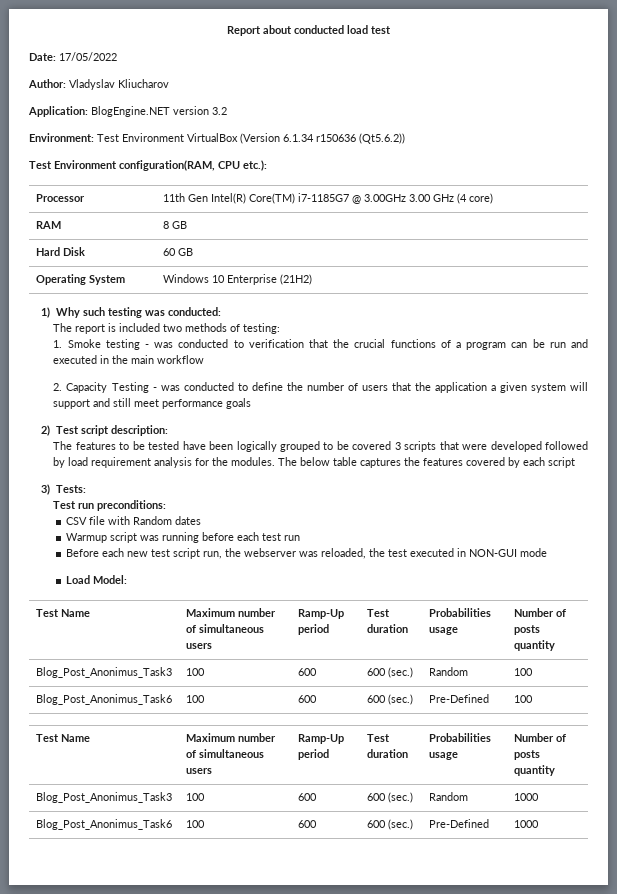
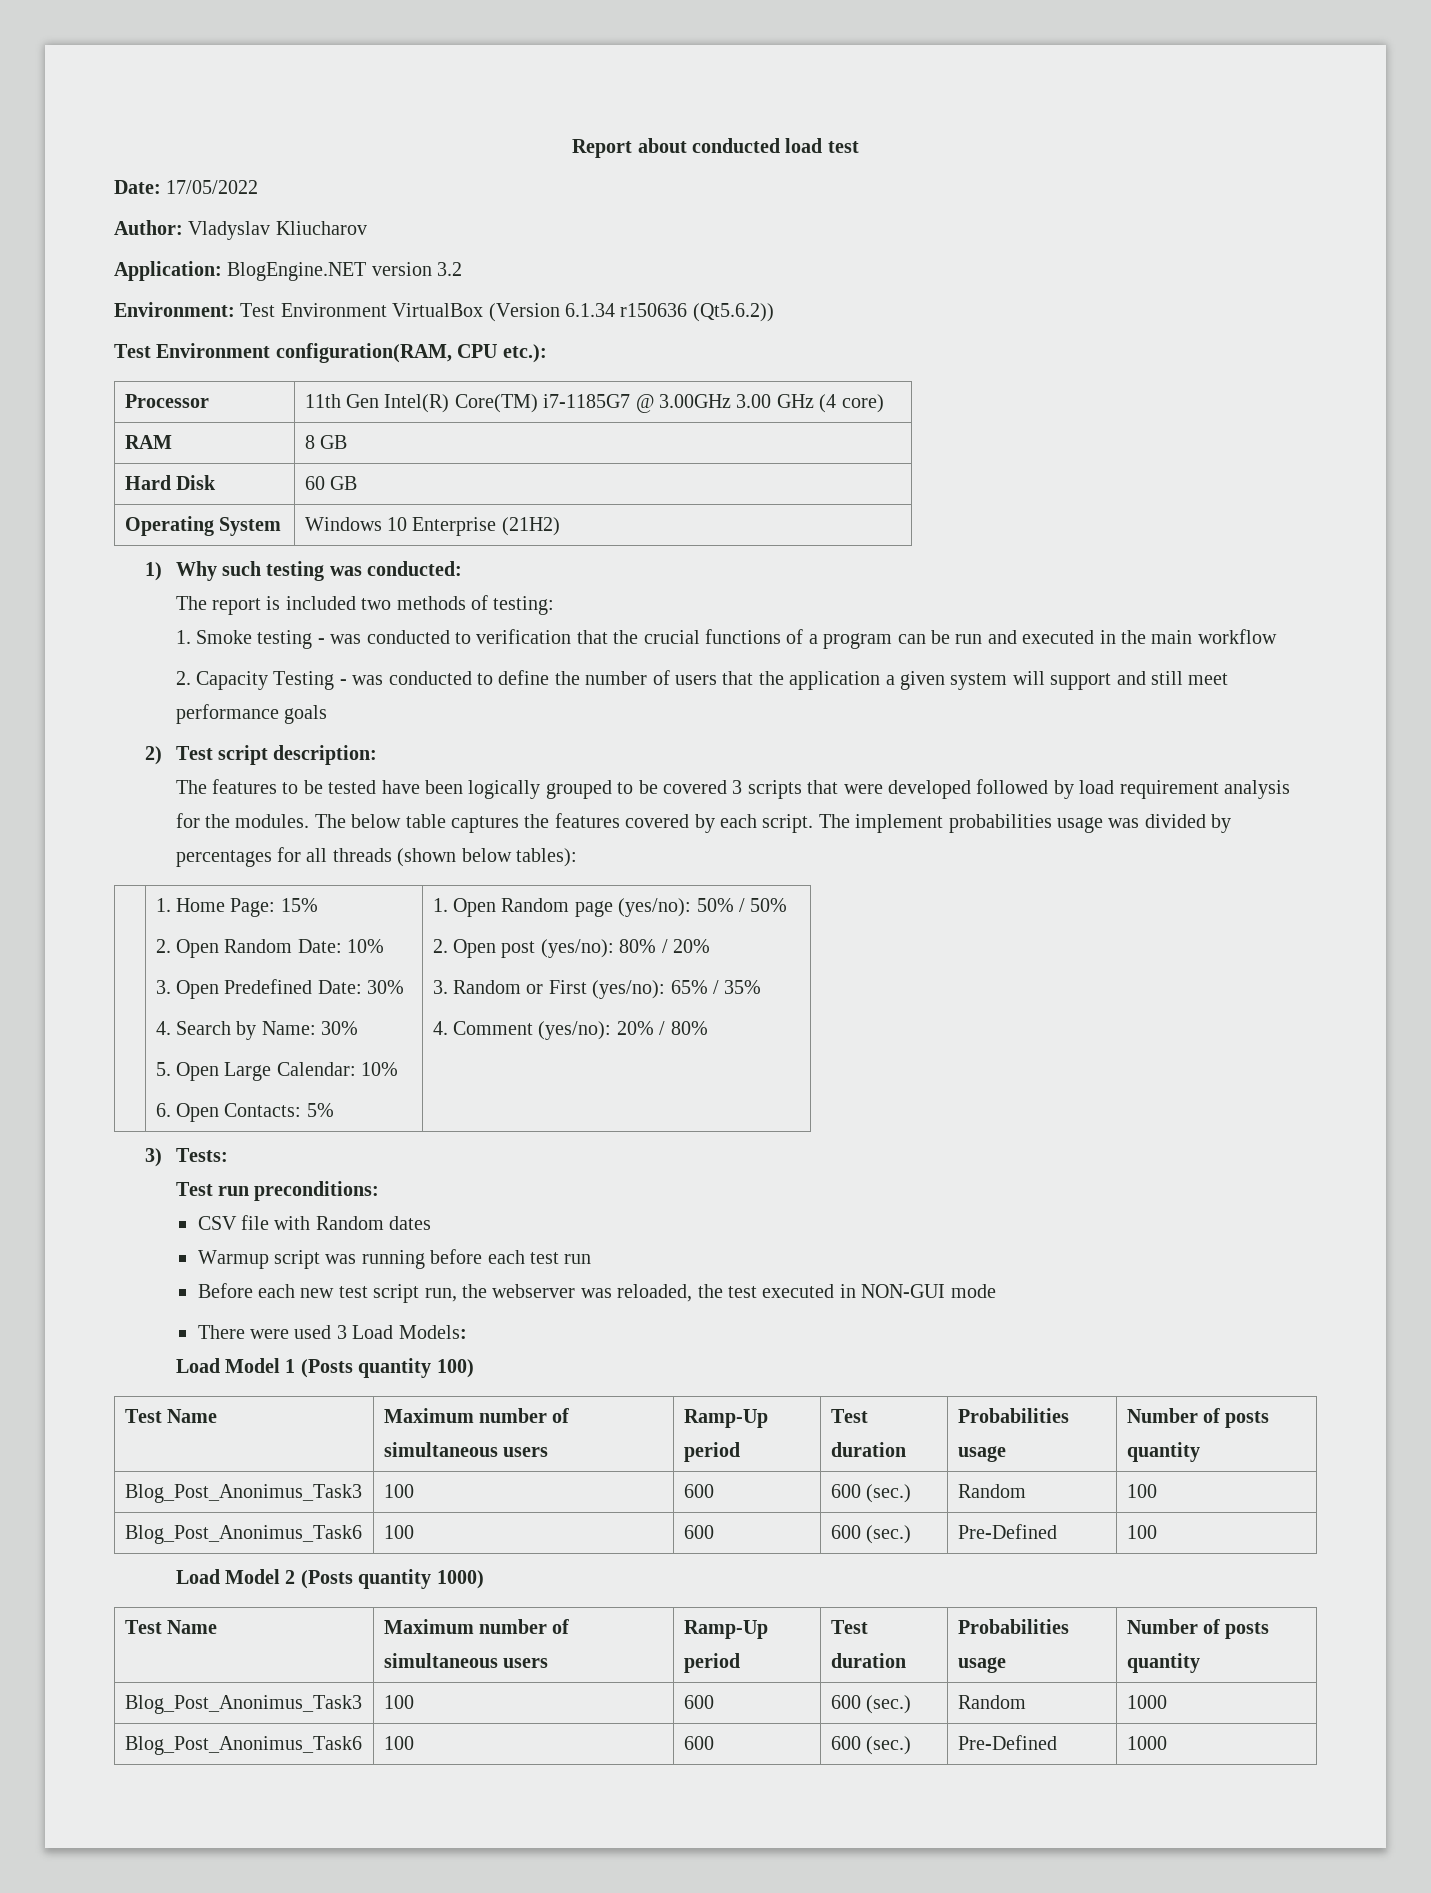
- The below table captures the features covered by each script
+ The below table captures the features covered by each script. The implement probabilities usage was divided by percentages for all threads (shown below tables):
+ | 1. Home Page: 15%
+ 2. Open Random Date: 10%
+ 3. Open Predefined Date: 30%
+ 4. Search by Name: 30%
+ 5. Open Large Calendar: 10%
+ 6. Open Contacts: 5% | 1. Open Random page (yes/no): 50% / 50%
+ 2. Open post (yes/no): 80% / 20%
+ 3. Random or First (yes/no): 65% / 35%
+ 4. Comment (yes/no): 20% / 80%
- Load Model:
+ There were used 3 Load Models:
+ Load Model 1 (Posts quantity 100)
+ Load Model 2 (Posts quantity 1000)

